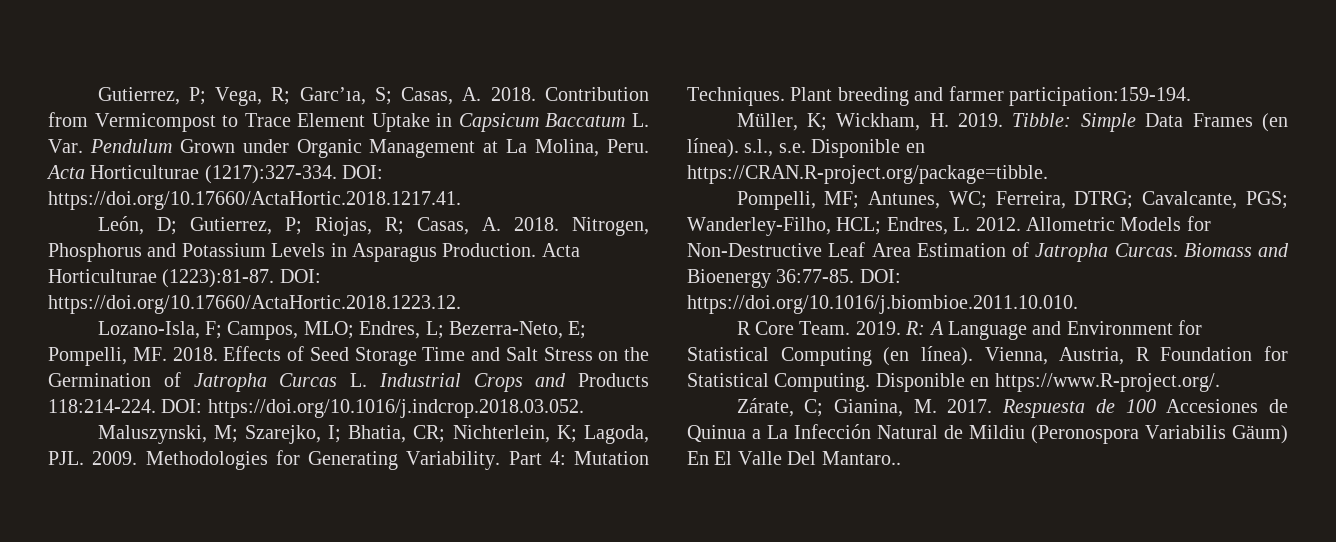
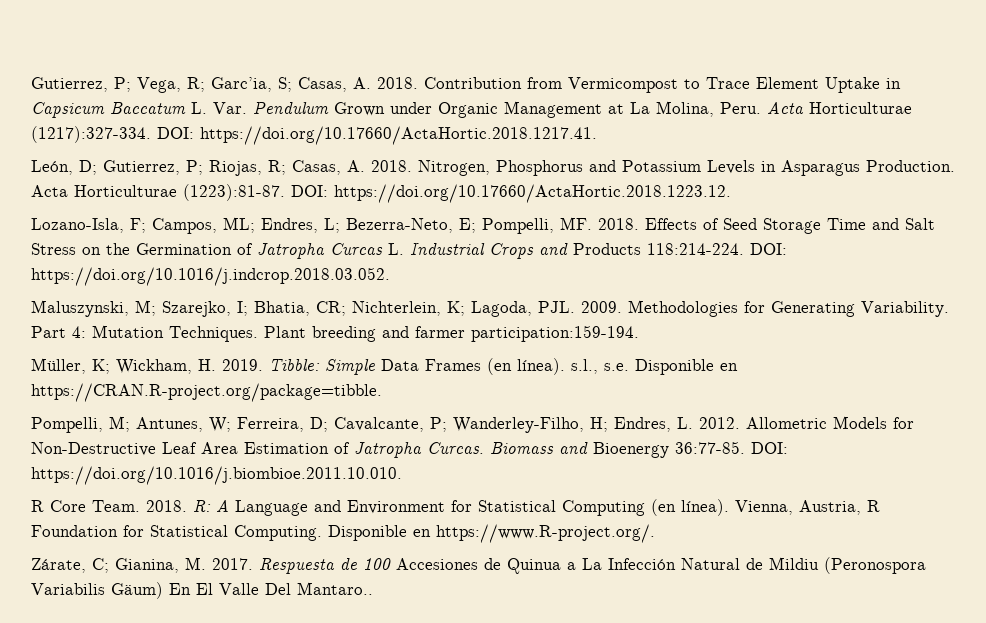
- Gutierrez, P; Vega, R; Garc’ıa, S; Casas, A. 2018.
+ Gutierrez, P; Vega, R; Garc’ia, S; Casas, A. 2018.
- Lozano-Isla, F; Campos, MLO; Endres, L; Bezerra-Neto, E; Pompelli, MF. 2018.
+ Lozano-Isla, F; Campos, ML; Endres, L; Bezerra-Neto, E; Pompelli, MF. 2018.
- Pompelli, MF; Antunes, WC; Ferreira, DTRG; Cavalcante, PGS; Wanderley-Filho, HCL; Endres, L. 2012.
+ Pompelli, M; Antunes, W; Ferreira, D; Cavalcante, P; Wanderley-Filho, H; Endres, L. 2012.
- R Core Team. 2019.
+ R Core Team. 2018.

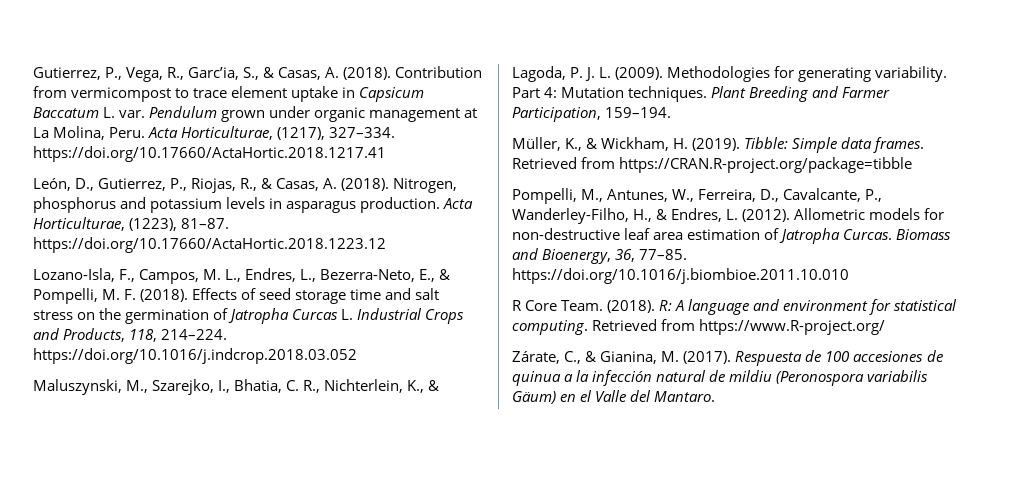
- Gutierrez, P; Vega, R; Garc’ia, S; Casas, A. 2018.
+ Gutierrez, P., Vega, R., Garc’ia, S., & Casas, A. (2018).
- Contribution from Vermicompost to Trace Element Uptake in Capsicum Baccatum L. Var. Pendulum Grown under Organic Management at La Molina, Peru.
+ Contribution from vermicompost to trace element uptake in Capsicum Baccatum L. var. Pendulum grown under organic management at La Molina, Peru.
- Acta Horticulturae (1217):327-334. DOI: https://doi.org/10.17660/ActaHortic.2018.1217.41.
- León, D; Gutierrez, P; Riojas, R; Casas, A. 2018. Nitrogen, Phosphorus and Potassium Levels in Asparagus Production. Acta Horticulturae (1223):81-87. DOI: https://doi.org/10.17660/ActaHortic.2018.1223.12.
- Lozano-Isla, F; Campos, ML; Endres, L; Bezerra-Neto, E; Pompelli, MF. 2018. Effects of Seed Storage Time and Salt Stress on the Germination of Jatropha Curcas L. Industrial Crops and Products 118:214-224. DOI: https://doi.org/10.1016/j.indcrop.2018.03.052.
- Maluszynski, M; Szarejko, I; Bhatia, CR; Nichterlein, K; Lagoda, PJL. 2009. Methodologies for Generating Variability. Part 4: Mutation Techniques. Plant breeding and farmer participation:159-194.
+ Acta Horticulturae, (1217), 327–334. https://doi.org/10.17660/ActaHortic.2018.1217.41
+ León, D., Gutierrez, P., Riojas, R., & Casas, A. (2018). Nitrogen, phosphorus and potassium levels in asparagus production. Acta Horticulturae, (1223), 81–87. https://doi.org/10.17660/ActaHortic.2018.1223.12
+ Lozano-Isla, F., Campos, M. L., Endres, L., Bezerra-Neto, E., & Pompelli, M. F. (2018). Effects of seed storage time and salt stress on the germination of Jatropha Curcas L. Industrial Crops and Products, 118, 214–224. https://doi.org/10.1016/j.indcrop.2018.03.052
+ Maluszynski, M., Szarejko, I., Bhatia, C. R., Nichterlein, K., & Lagoda, P. J. L. (2009). Methodologies for generating variability. Part 4: Mutation techniques. Plant Breeding and Farmer Participation, 159–194.
- Müller, K; Wickham, H. 2019.
+ Müller, K., & Wickham, H. (2019).
- Tibble: Simple Data Frames (en línea). s.l., s.e. Disponible en https://CRAN.R-project.org/package=tibble.
- Pompelli, M; Antunes, W; Ferreira, D; Cavalcante, P; Wanderley-Filho, H; Endres, L. 2012. Allometric Models for Non-Destructive Leaf Area Estimation of Jatropha Curcas.
+ Tibble: Simple data frames. Retrieved from https://CRAN.R-project.org/package=tibble
+ Pompelli, M., Antunes, W., Ferreira, D., Cavalcante, P., Wanderley-Filho, H., & Endres, L. (2012). Allometric models for non-destructive leaf area estimation of Jatropha Curcas.
- Biomass and Bioenergy 36:77-85. DOI: https://doi.org/10.1016/j.biombioe.2011.10.010.
+ Biomass and Bioenergy, 36, 77–85. https://doi.org/10.1016/j.biombioe.2011.10.010
- R Core Team. 2018.
+ R Core Team. (2018).
- R: A Language and Environment for Statistical Computing (en línea). Vienna, Austria, R Foundation for Statistical Computing. Disponible en https://www.R-project.org/.
+ R: A language and environment for statistical computing. Retrieved from https://www.R-project.org/
- Zárate, C; Gianina, M. 2017.
+ Zárate, C., & Gianina, M. (2017).
- Respuesta de 100 Accesiones de Quinua a La Infección Natural de Mildiu (Peronospora Variabilis Gäum) En El Valle Del Mantaro..
+ Respuesta de 100 accesiones de quinua a la infección natural de mildiu (Peronospora variabilis Gäum) en el Valle del Mantaro.

